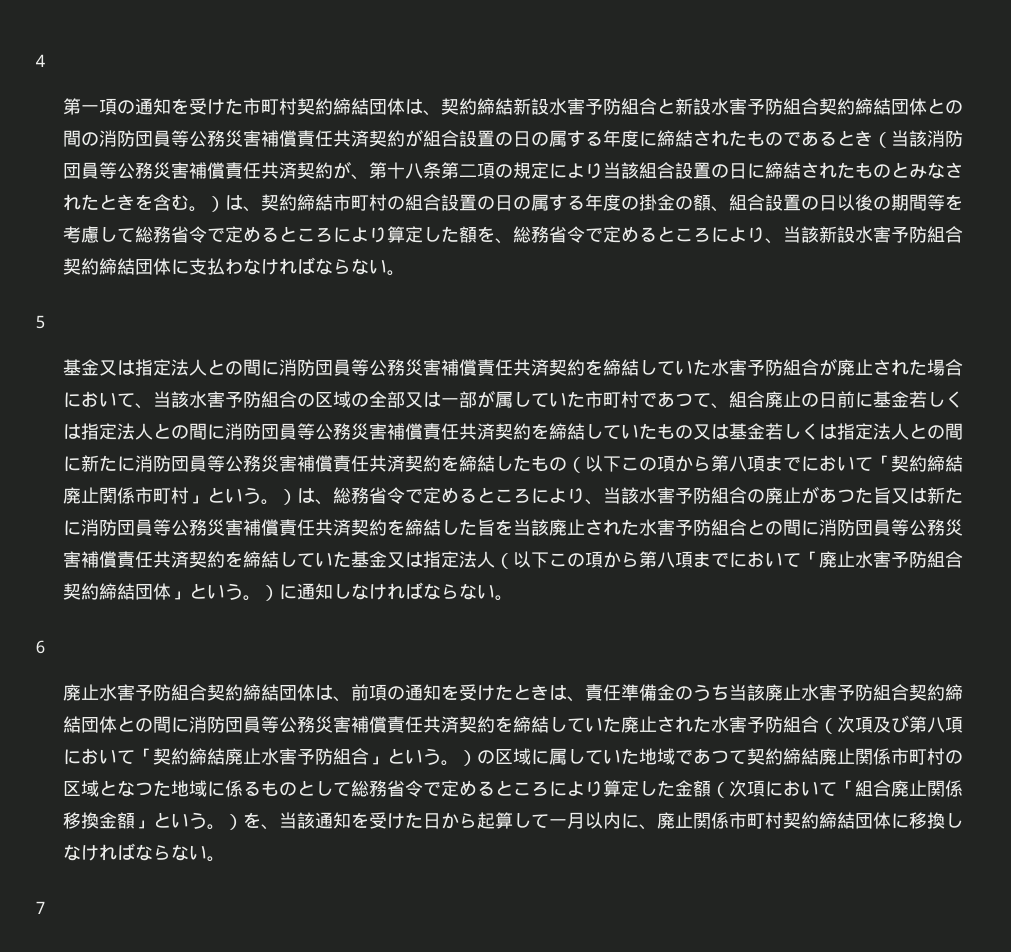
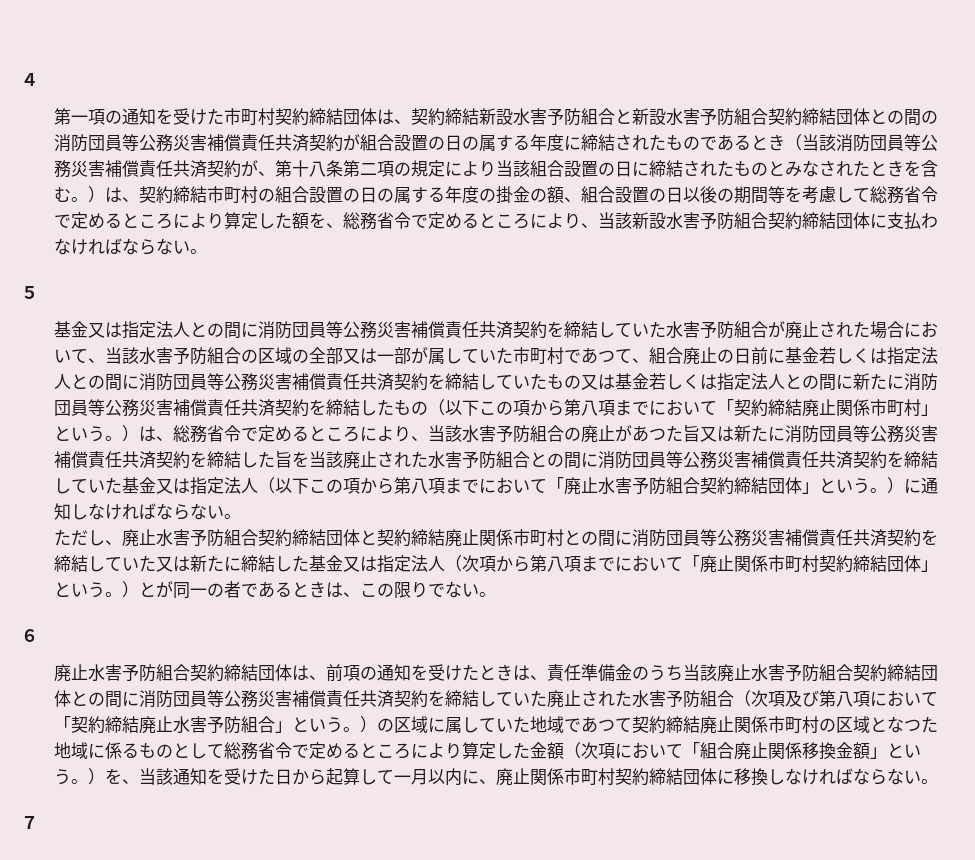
+ ただし、廃止水害予防組合契約締結団体と契約締結廃止関係市町村との間に消防団員等公務災害補償責任共済契約を締結していた又は新たに締結した基金又は指定法人（次項から第八項までにおいて「廃止関係市町村契約締結団体」という。）とが同一の者であるときは、この限りでない。

